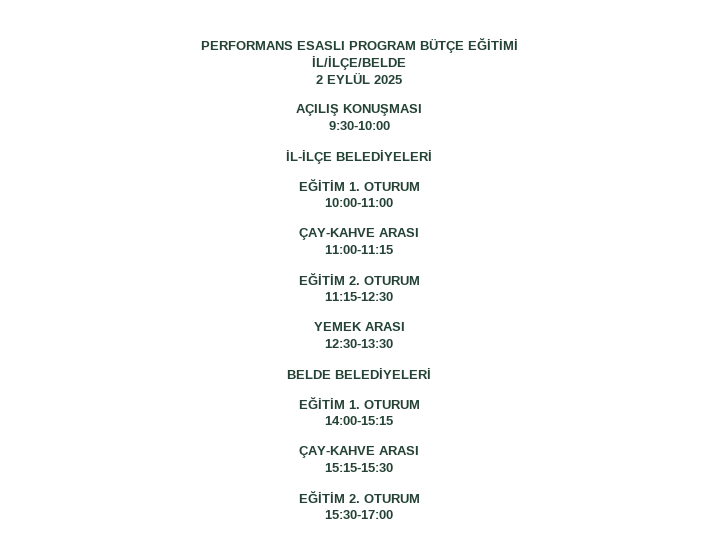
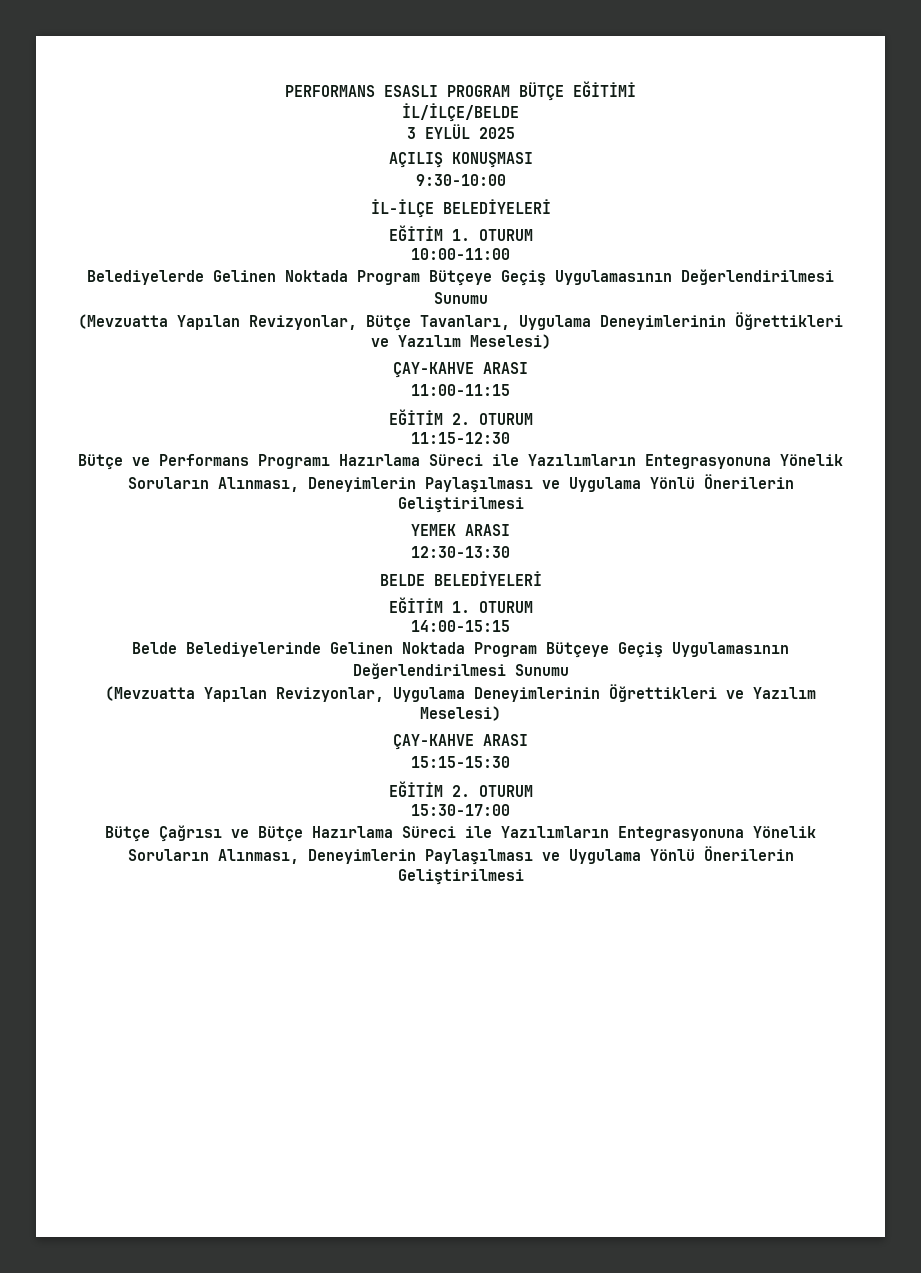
- 2 EYLÜL 2025
+ 3 EYLÜL 2025
+ Belediyelerde Gelinen Noktada Program Bütçeye Geçiş Uygulamasının Değerlendirilmesi Sunumu
+ (Mevzuatta Yapılan Revizyonlar, Bütçe Tavanları, Uygulama Deneyimlerinin Öğrettikleri ve Yazılım Meselesi)
+ Bütçe ve Performans Programı Hazırlama Süreci ile Yazılımların Entegrasyonuna Yönelik Soruların Alınması, Deneyimlerin Paylaşılması ve Uygulama Yönlü Önerilerin Geliştirilmesi
+ Belde Belediyelerinde Gelinen Noktada Program Bütçeye Geçiş Uygulamasının Değerlendirilmesi Sunumu
+ (Mevzuatta Yapılan Revizyonlar, Uygulama Deneyimlerinin Öğrettikleri ve Yazılım Meselesi)
+ Bütçe Çağrısı ve Bütçe Hazırlama Süreci ile Yazılımların Entegrasyonuna Yönelik Soruların Alınması, Deneyimlerin Paylaşılması ve Uygulama Yönlü Önerilerin Geliştirilmesi

